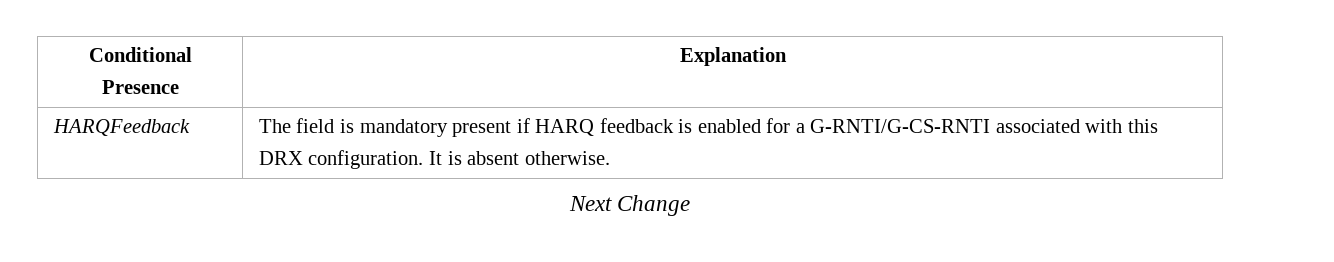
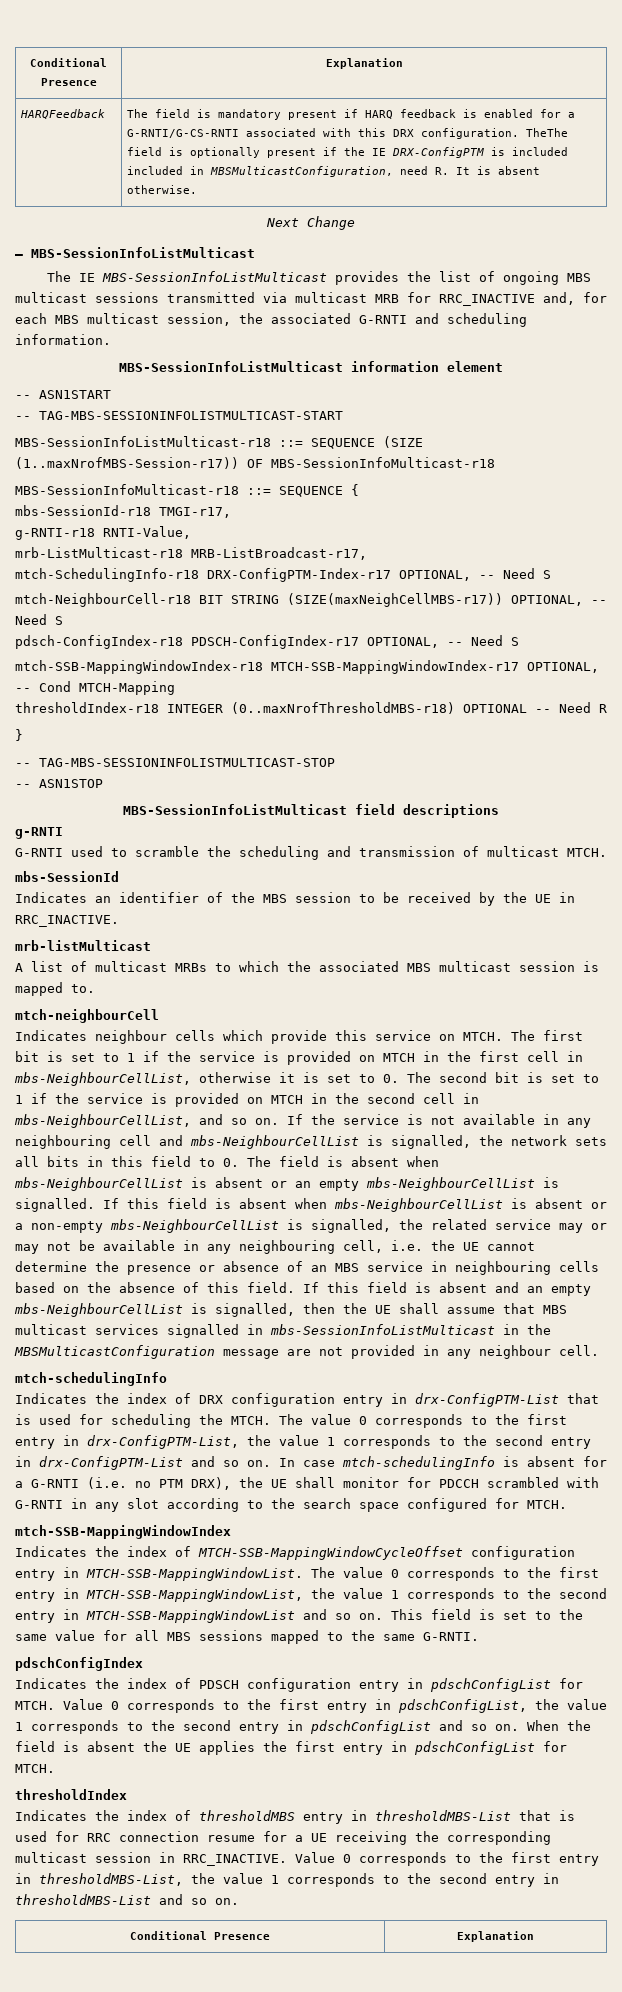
- HARQFeedback | The field is mandatory present if HARQ feedback is enabled for a G-RNTI/G-CS-RNTI associated with this DRX configuration. It is absent otherwise.
+ HARQFeedback | The field is mandatory present if HARQ feedback is enabled for a G-RNTI/G-CS-RNTI associated with this DRX configuration. TheThe field is optionally present if the IE DRX-ConfigPTM is included included in MBSMulticastConfiguration, need R. It is absent otherwise.
+ – MBS-SessionInfoListMulticast
+ The IE MBS-SessionInfoListMulticast provides the list of ongoing MBS multicast sessions transmitted via multicast MRB for RRC_INACTIVE and, for each MBS multicast session, the associated G-RNTI and scheduling information.
+ MBS-SessionInfoListMulticast information element
+ -- ASN1START
+ -- TAG-MBS-SESSIONINFOLISTMULTICAST-START
+ MBS-SessionInfoListMulticast-r18 ::= SEQUENCE (SIZE (1..maxNrofMBS-Session-r17)) OF MBS-SessionInfoMulticast-r18
+ MBS-SessionInfoMulticast-r18 ::= SEQUENCE {
+ mbs-SessionId-r18 TMGI-r17,
+ g-RNTI-r18 RNTI-Value,
+ mrb-ListMulticast-r18 MRB-ListBroadcast-r17,
+ mtch-SchedulingInfo-r18 DRX-ConfigPTM-Index-r17 OPTIONAL, -- Need S
+ mtch-NeighbourCell-r18 BIT STRING (SIZE(maxNeighCellMBS-r17)) OPTIONAL, -- Need S
+ pdsch-ConfigIndex-r18 PDSCH-ConfigIndex-r17 OPTIONAL, -- Need S
+ mtch-SSB-MappingWindowIndex-r18 MTCH-SSB-MappingWindowIndex-r17 OPTIONAL, -- Cond MTCH-Mapping
+ thresholdIndex-r18 INTEGER (0..maxNrofThresholdMBS-r18) OPTIONAL -- Need R
+ }
+ -- TAG-MBS-SESSIONINFOLISTMULTICAST-STOP
+ -- ASN1STOP
+ MBS-SessionInfoListMulticast field descriptions
+ g-RNTI
+ G-RNTI used to scramble the scheduling and transmission of multicast MTCH.
+ mbs-SessionId
+ Indicates an identifier of the MBS session to be received by the UE in RRC_INACTIVE.
+ mrb-listMulticast
+ A list of multicast MRBs to which the associated MBS multicast session is mapped to.
+ mtch-neighbourCell
+ Indicates neighbour cells which provide this service on MTCH. The first bit is set to 1 if the service is provided on MTCH in the first cell in mbs-NeighbourCellList, otherwise it is set to 0. The second bit is set to 1 if the service is provided on MTCH in the second cell in mbs-NeighbourCellList, and so on. If the service is not available in any neighbouring cell and mbs-NeighbourCellList is signalled, the network sets all bits in this field to 0. The field is absent when mbs-NeighbourCellList is absent or an empty mbs-NeighbourCellList is signalled. If this field is absent when mbs-NeighbourCellList is absent or a non-empty mbs-NeighbourCellList is signalled, the related service may or may not be available in any neighbouring cell, i.e. the UE cannot determine the presence or absence of an MBS service in neighbouring cells based on the absence of this field. If this field is absent and an empty mbs-NeighbourCellList is signalled, then the UE shall assume that MBS multicast services signalled in mbs-SessionInfoListMulticast in the MBSMulticastConfiguration message are not provided in any neighbour cell.
+ mtch-schedulingInfo
+ Indicates the index of DRX configuration entry in drx-ConfigPTM-List that is used for scheduling the MTCH. The value 0 corresponds to the first entry in drx-ConfigPTM-List, the value 1 corresponds to the second entry in drx-ConfigPTM-List and so on. In case mtch-schedulingInfo is absent for a G-RNTI (i.e. no PTM DRX), the UE shall monitor for PDCCH scrambled with G-RNTI in any slot according to the search space configured for MTCH.
+ mtch-SSB-MappingWindowIndex
+ Indicates the index of MTCH-SSB-MappingWindowCycleOffset configuration entry in MTCH-SSB-MappingWindowList. The value 0 corresponds to the first entry in MTCH-SSB-MappingWindowList, the value 1 corresponds to the second entry in MTCH-SSB-MappingWindowList and so on. This field is set to the same value for all MBS sessions mapped to the same G-RNTI.
+ pdschConfigIndex
+ Indicates the index of PDSCH configuration entry in pdschConfigList for MTCH. Value 0 corresponds to the first entry in pdschConfigList, the value 1 corresponds to the second entry in pdschConfigList and so on. When the field is absent the UE applies the first entry in pdschConfigList for MTCH.
+ thresholdIndex
+ Indicates the index of thresholdMBS entry in thresholdMBS-List that is used for RRC connection resume for a UE receiving the corresponding multicast session in RRC_INACTIVE. Value 0 corresponds to the first entry in thresholdMBS-List, the value 1 corresponds to the second entry in thresholdMBS-List and so on.
+ Conditional Presence | Explanation

